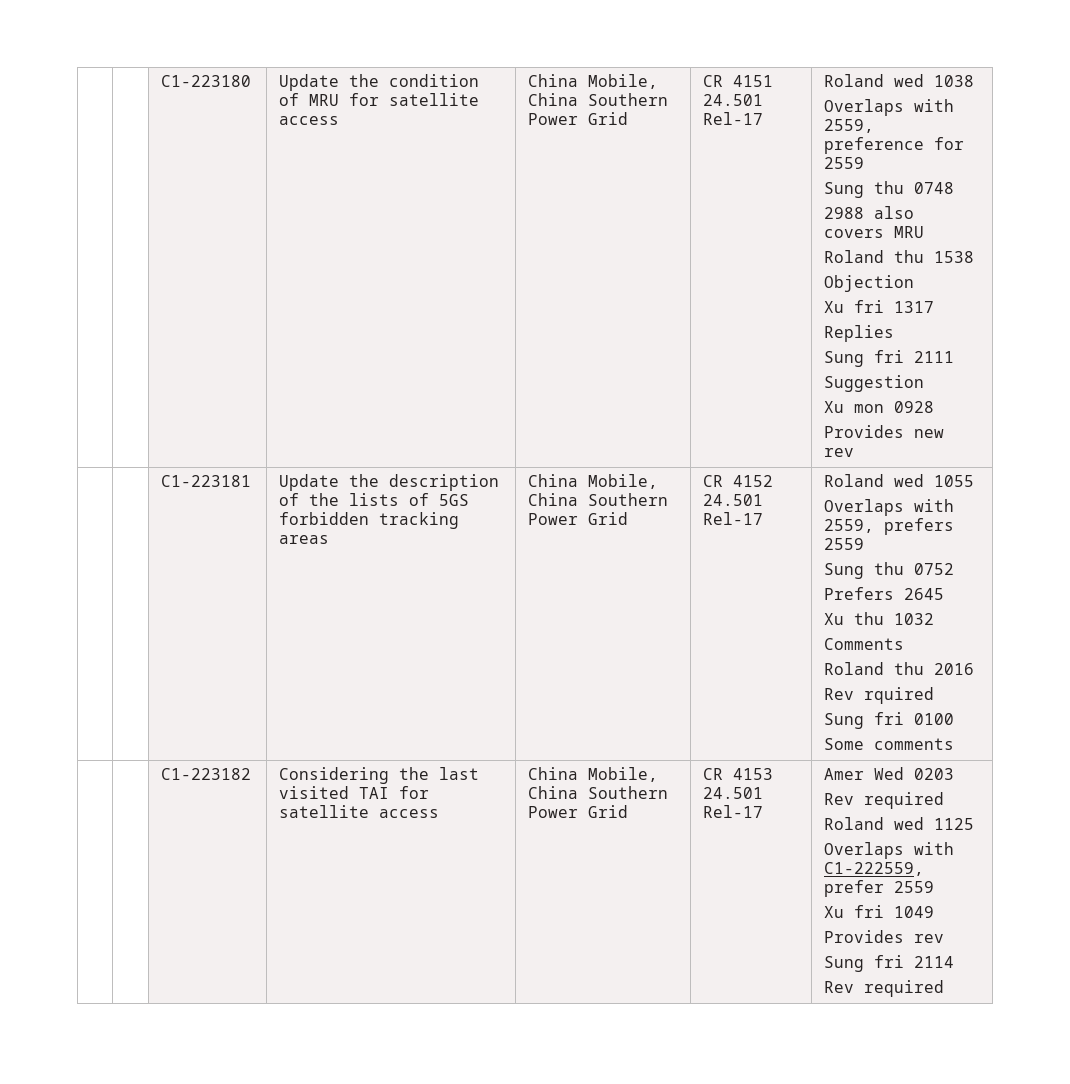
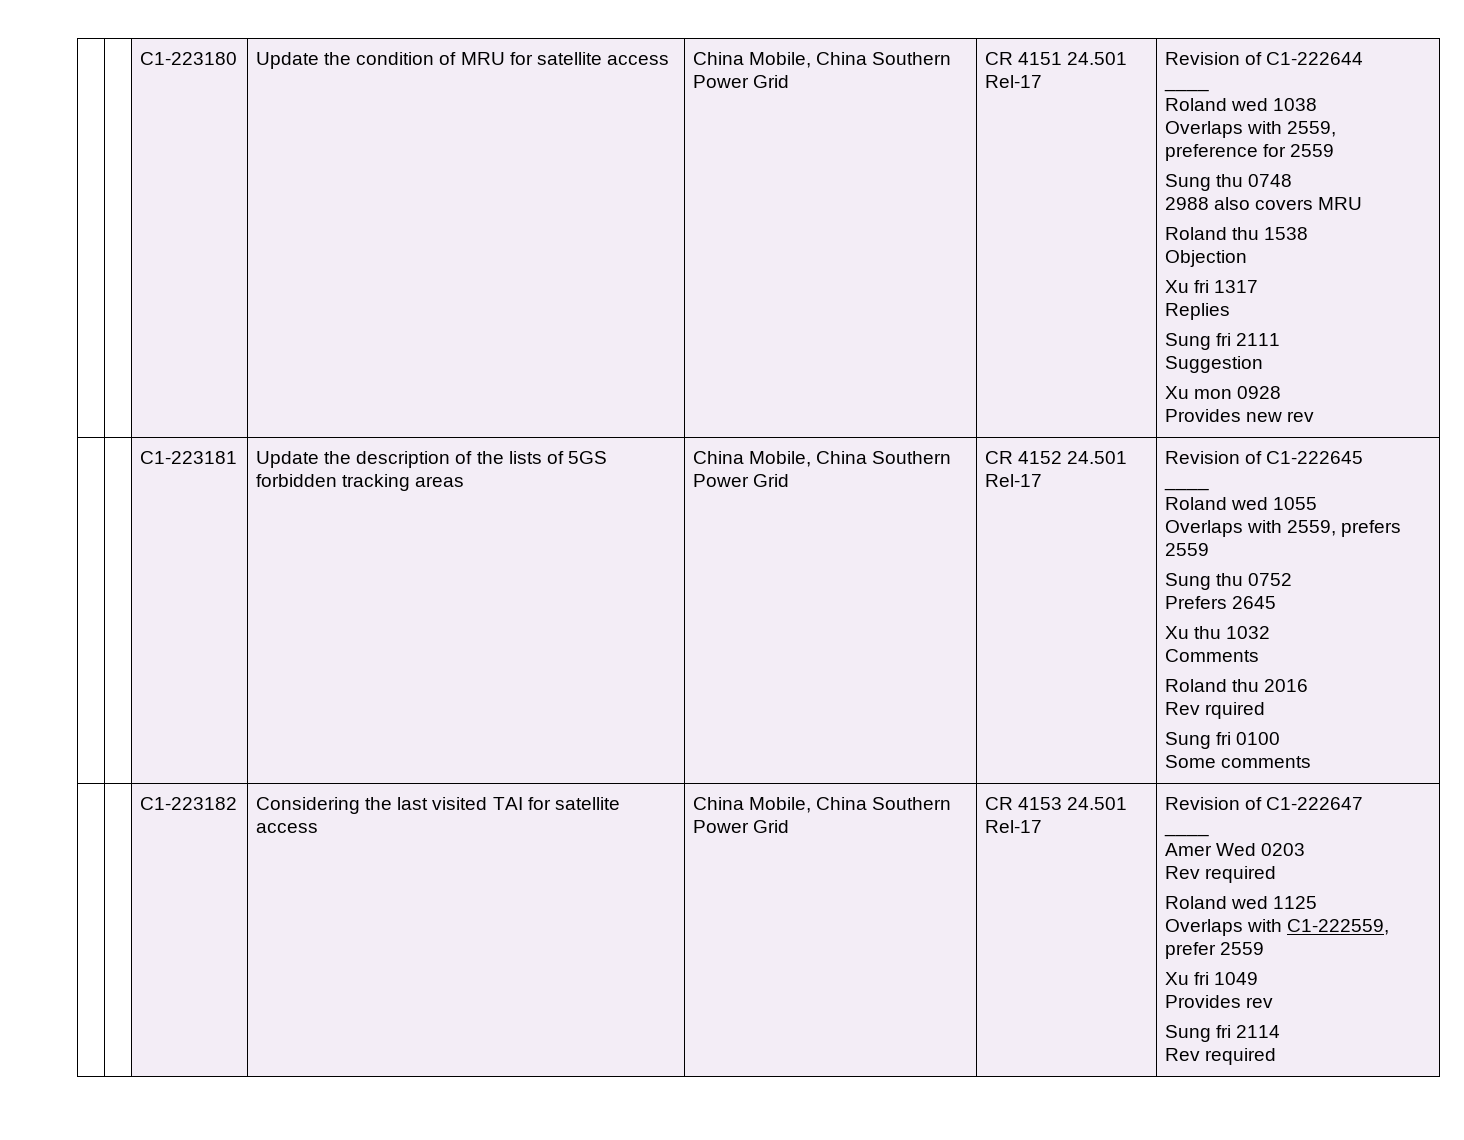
+ Revision of C1-222644
+ ____
+ Revision of C1-222645
+ ____
+ Revision of C1-222647
+ ____

